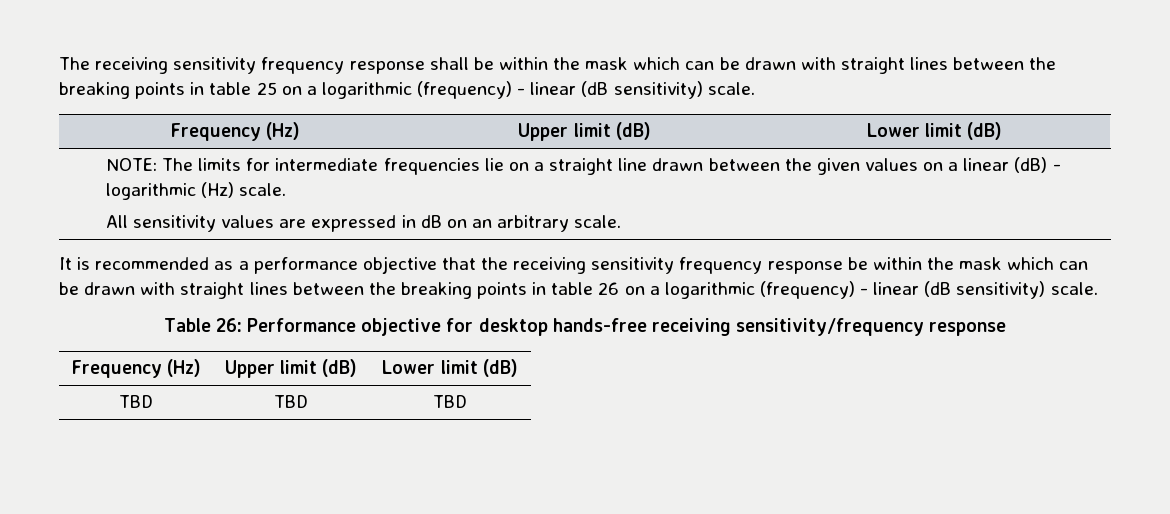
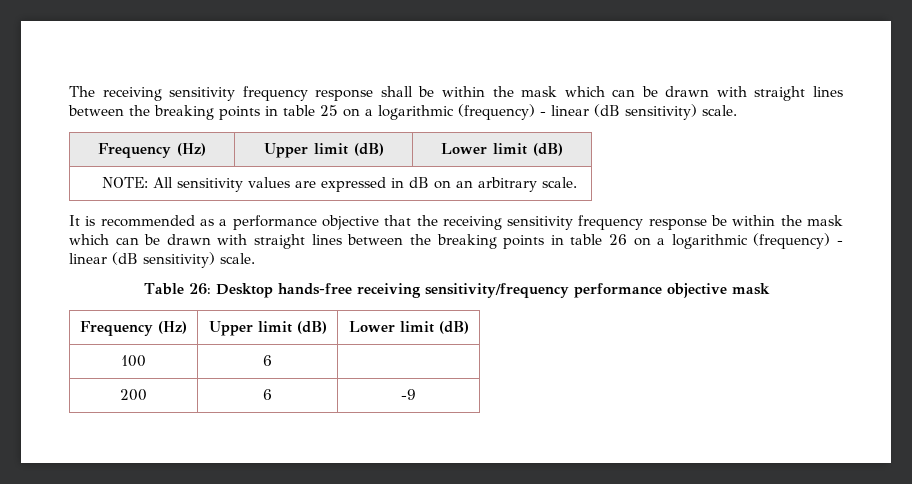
- NOTE: The limits for intermediate frequencies lie on a straight line drawn between the given values on a linear (dB) - logarithmic (Hz) scale.
- All sensitivity values are expressed in dB on an arbitrary scale.
+ NOTE: All sensitivity values are expressed in dB on an arbitrary scale.
- Table 26: Performance objective for desktop hands-free receiving sensitivity/frequency response
+ Table 26: Desktop hands-free receiving sensitivity/frequency performance objective mask
  Frequency (Hz) | Upper limit (dB) | Lower limit (dB)
- TBD | TBD | TBD
+ 100 | 6 |
+ 200 | 6 | -9

